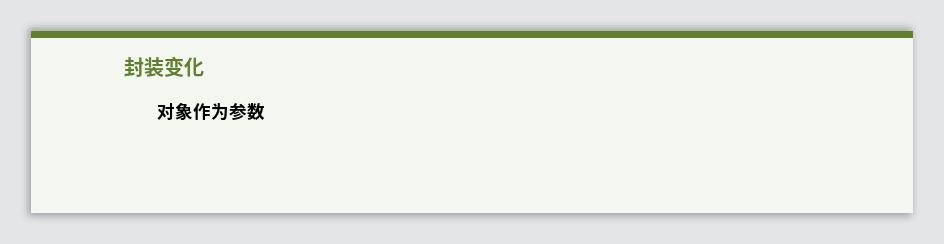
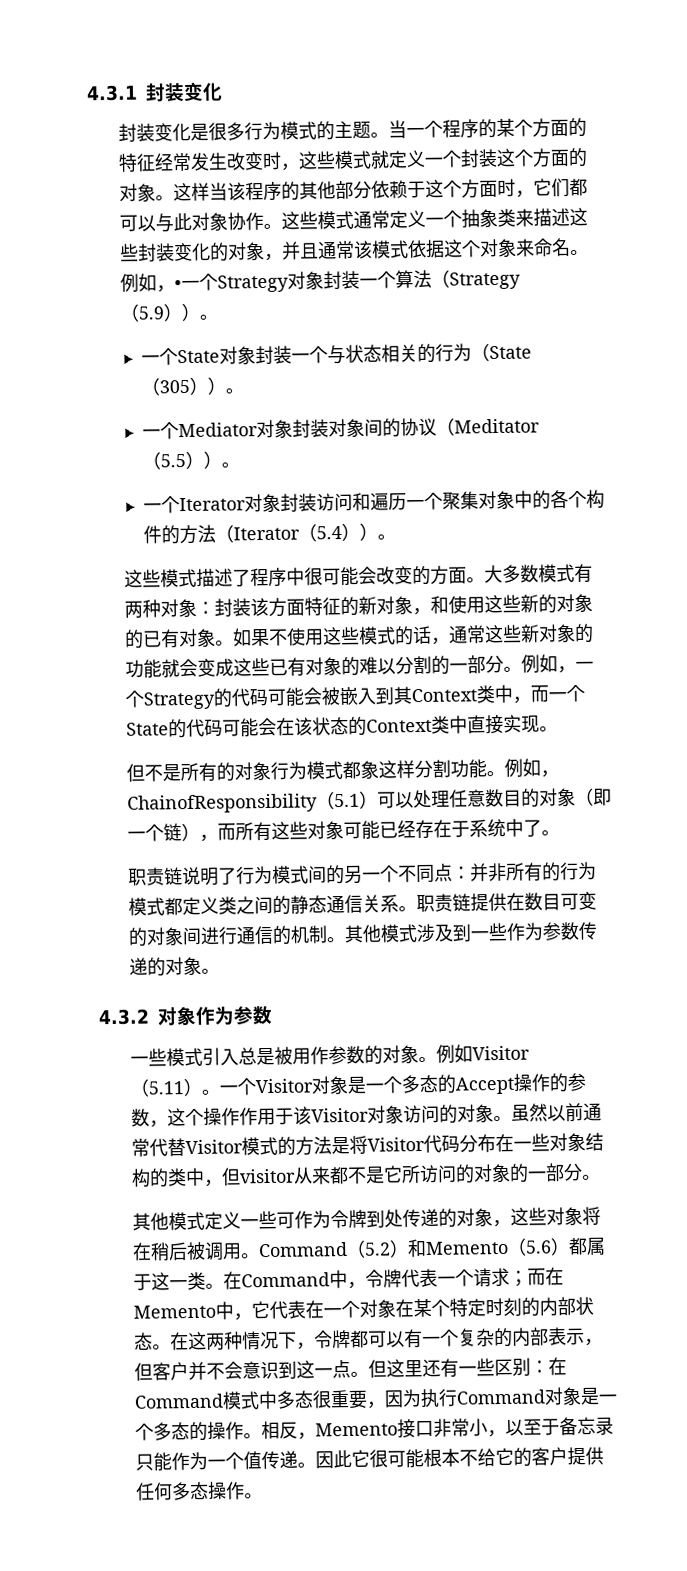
- 封装变化
+ 4.3.1封装变化
- 对象作为参数
+ 封装变化是很多行为模式的主题。当一个程序的某个方面的特征经常发生改变时，这些模式就定义一个封装这个方面的对象。这样当该程序的其他部分依赖于这个方面时，它们都可以与此对象协作。这些模式通常定义一个抽象类来描述这些封装变化的对象，并且通常该模式依据这个对象来命名。例如，•一个Strategy对象封装一个算法（Strategy（5.9））。
+ 一个State对象封装一个与状态相关的行为（State（305））。
+ 一个Mediator对象封装对象间的协议（Meditator（5.5））。
+ 一个Iterator对象封装访问和遍历一个聚集对象中的各个构件的方法（Iterator（5.4））。
+ 这些模式描述了程序中很可能会改变的方面。大多数模式有两种对象：封装该方面特征的新对象，和使用这些新的对象的已有对象。如果不使用这些模式的话，通常这些新对象的功能就会变成这些已有对象的难以分割的一部分。例如，一个Strategy的代码可能会被嵌入到其Context类中，而一个State的代码可能会在该状态的Context类中直接实现。
+ 但不是所有的对象行为模式都象这样分割功能。例如，ChainofResponsibility（5.1）可以处理任意数目的对象（即一个链），而所有这些对象可能已经存在于系统中了。
+ 职责链说明了行为模式间的另一个不同点：并非所有的行为模式都定义类之间的静态通信关系。职责链提供在数目可变的对象间进行通信的机制。其他模式涉及到一些作为参数传递的对象。
+ 4.3.2对象作为参数
+ 一些模式引入总是被用作参数的对象。例如Visitor（5.11）。一个Visitor对象是一个多态的Accept操作的参数，这个操作作用于该Visitor对象访问的对象。虽然以前通常代替Visitor模式的方法是将Visitor代码分布在一些对象结构的类中，但visitor从来都不是它所访问的对象的一部分。
+ 其他模式定义一些可作为令牌到处传递的对象，这些对象将在稍后被调用。Command（5.2）和Memento（5.6）都属于这一类。在Command中，令牌代表一个请求；而在Memento中，它代表在一个对象在某个特定时刻的内部状态。在这两种情况下，令牌都可以有一个复杂的内部表示，但客户并不会意识到这一点。但这里还有一些区别：在Command模式中多态很重要，因为执行Command对象是一个多态的操作。相反，Memento接口非常小，以至于备忘录只能作为一个值传递。因此它很可能根本不给它的客户提供任何多态操作。

